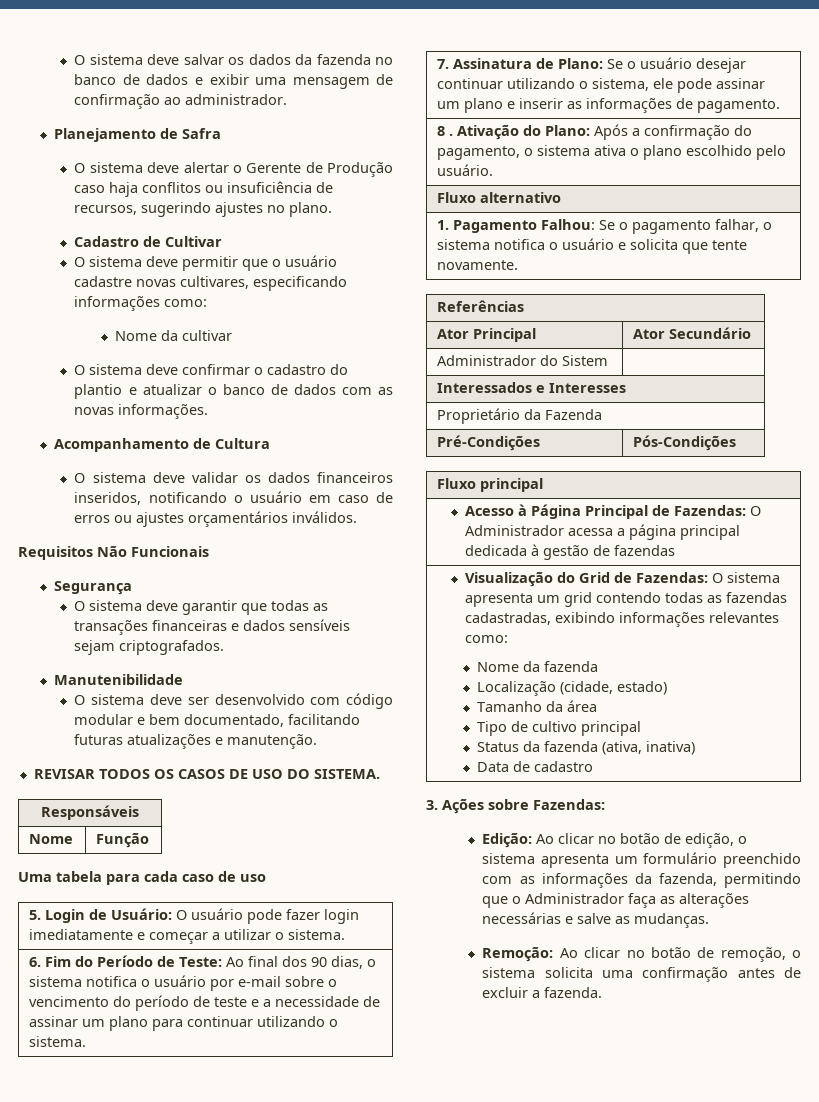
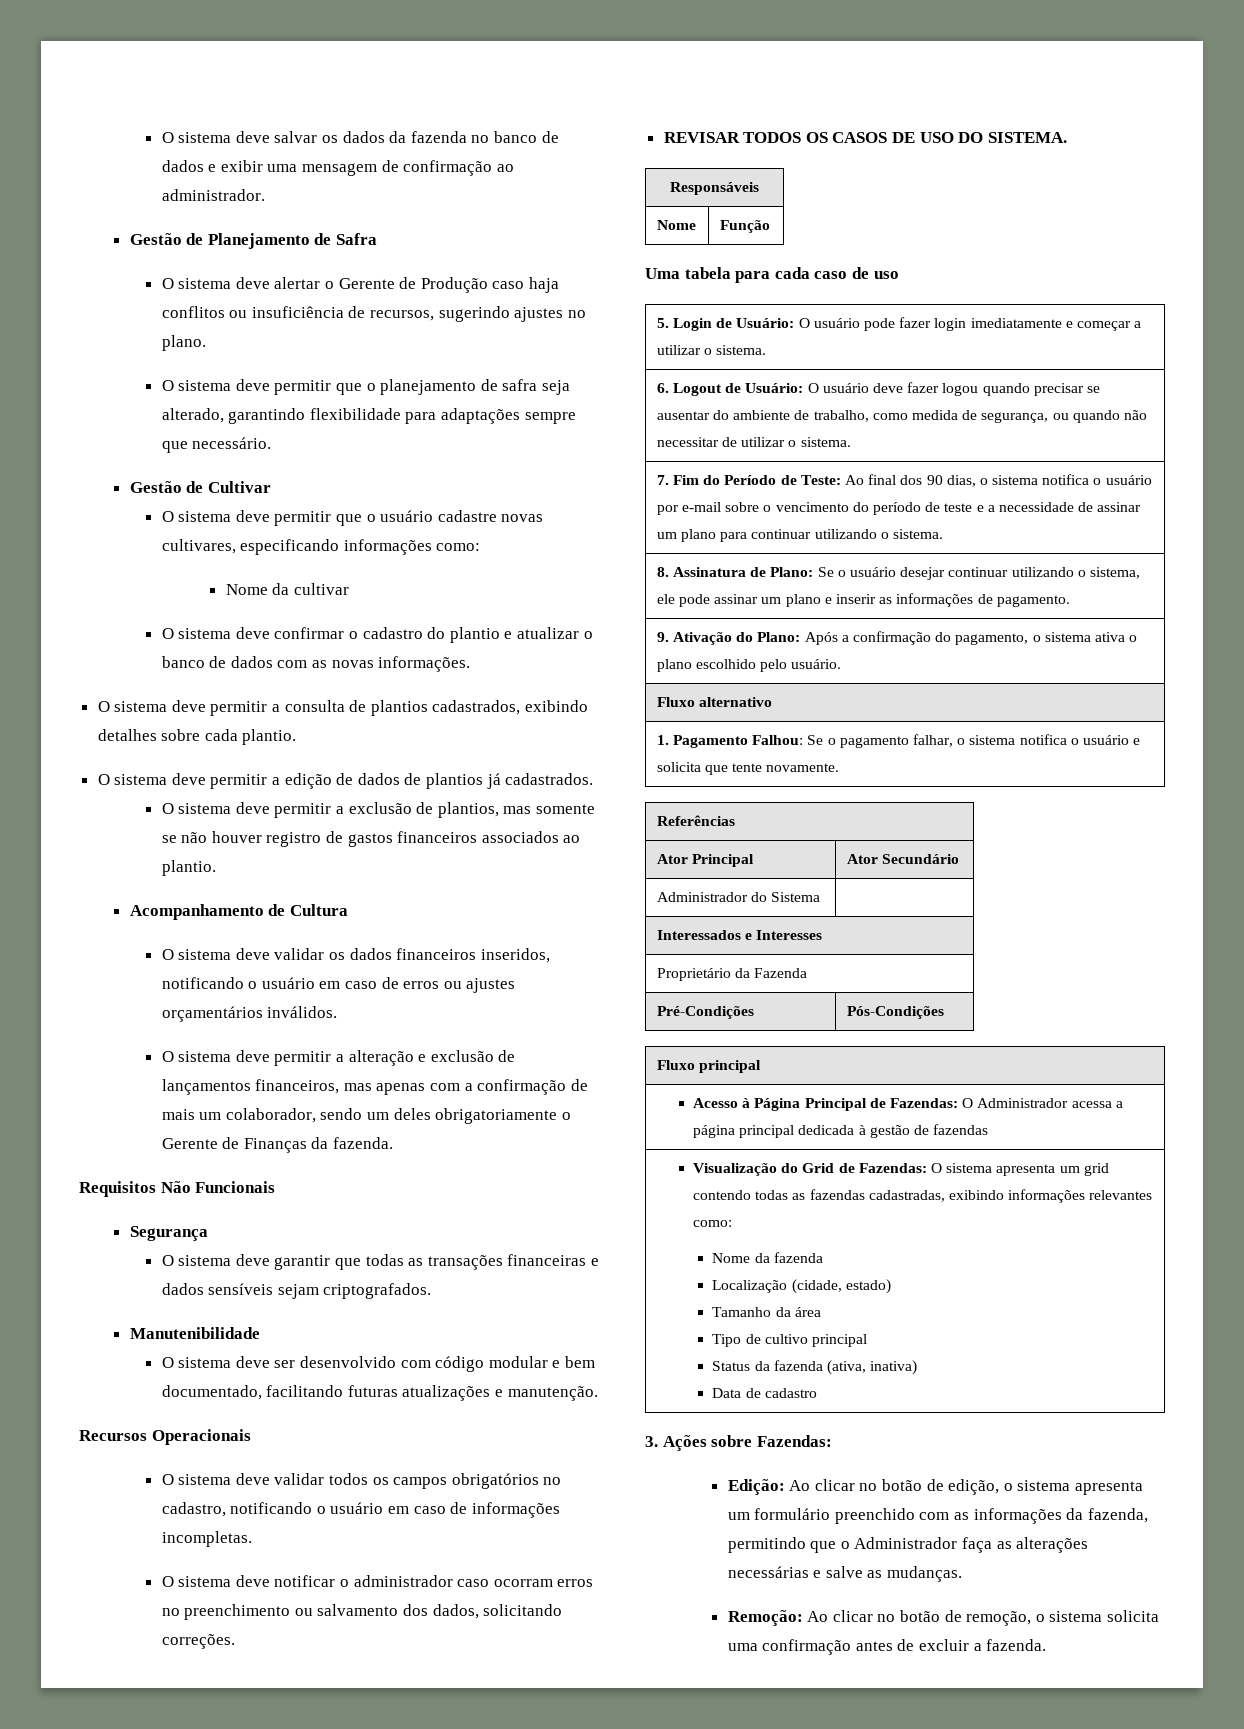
- Planejamento de Safra
+ Gestão de Planejamento de Safra
- Cadastro de Cultivar
+ O sistema deve permitir que o planejamento de safra seja alterado, garantindo flexibilidade para adaptações sempre que necessário.
+ Gestão de Cultivar
+ O sistema deve permitir a consulta de plantios cadastrados, exibindo detalhes sobre cada plantio.
+ O sistema deve permitir a edição de dados de plantios já cadastrados.
+ O sistema deve permitir a exclusão de plantios, mas somente se não houver registro de gastos financeiros associados ao plantio.
+ O sistema deve permitir a alteração e exclusão de lançamentos financeiros, mas apenas com a confirmação de mais um colaborador, sendo um deles obrigatoriamente o Gerente de Finanças da fazenda.
+ Recursos Operacionais
+ O sistema deve validar todos os campos obrigatórios no cadastro, notificando o usuário em caso de informações incompletas.
+ O sistema deve notificar o administrador caso ocorram erros no preenchimento ou salvamento dos dados, solicitando correções.
- 6. Fim do Período de Teste: Ao final dos 90 dias, o sistema notifica o usuário por e-mail sobre o vencimento do período de teste e a necessidade de assinar um plano para continuar utilizando o sistema.
+ 6. Logout de Usuário: O usuário deve fazer logou quando precisar se ausentar do ambiente de trabalho, como medida de segurança, ou quando não necessitar de utilizar o sistema.
+ 7. Fim do Período de Teste: Ao final dos 90 dias, o sistema notifica o usuário por e-mail sobre o vencimento do período de teste e a necessidade de assinar um plano para continuar utilizando o sistema.
- 7. Assinatura de Plano: Se o usuário desejar continuar utilizando o sistema, ele pode assinar um plano e inserir as informações de pagamento.
+ 8. Assinatura de Plano: Se o usuário desejar continuar utilizando o sistema, ele pode assinar um plano e inserir as informações de pagamento.
- 8 . Ativação do Plano: Após a confirmação do pagamento, o sistema ativa o plano escolhido pelo usuário.
+ 9. Ativação do Plano: Após a confirmação do pagamento, o sistema ativa o plano escolhido pelo usuário.
- Administrador do Sistem |
+ Administrador do Sistema |

